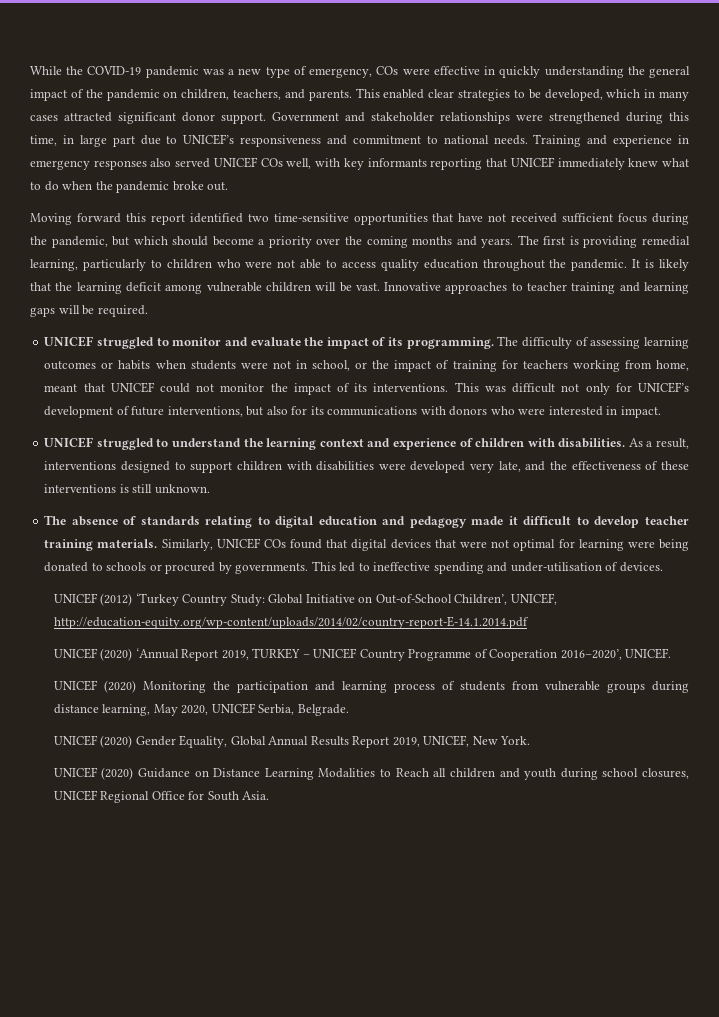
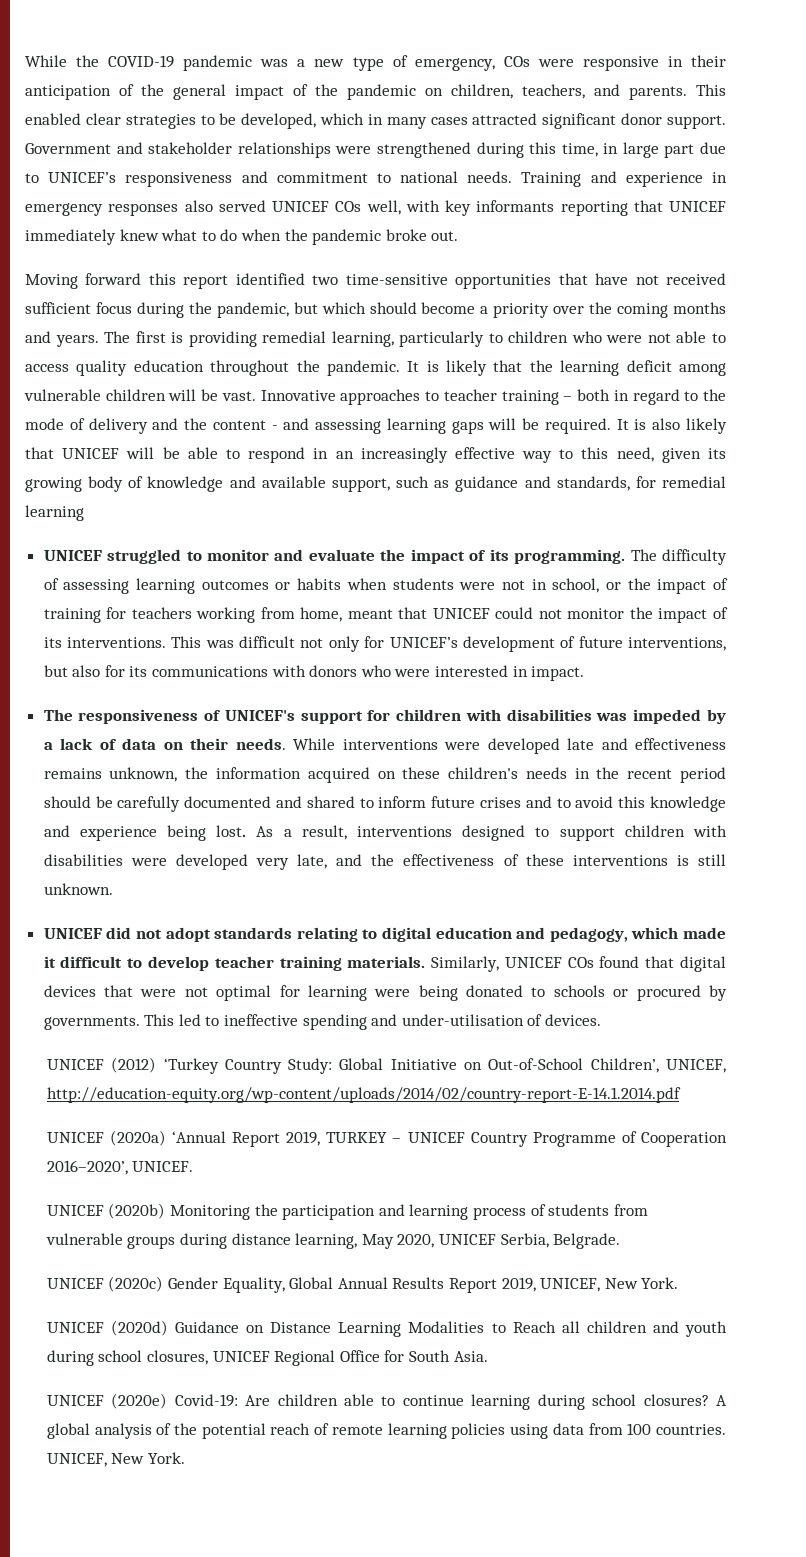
- While the COVID-19 pandemic was a new type of emergency, COs were effective in quickly understanding the general impact of the pandemic on children, teachers, and parents.
+ While the COVID-19 pandemic was a new type of emergency, COs were responsive in their anticipation of the general impact of the pandemic on children, teachers, and parents.
- Innovative approaches to teacher training and learning gaps will be required.
+ Innovative approaches to teacher training – both in regard to the mode of delivery and the content - and assessing learning gaps will be required. It is also likely that UNICEF will be able to respond in an increasingly effective way to this need, given its growing body of knowledge and available support, such as guidance and standards, for remedial learning
- UNICEF struggled to understand the learning context and experience of children with disabilities.
+ The responsiveness of UNICEF's support for children with disabilities was impeded by a lack of data on their needs. While interventions were developed late and effectiveness remains unknown, the information acquired on these children's needs in the recent period should be carefully documented and shared to inform future crises and to avoid this knowledge and experience being lost.
- The absence of standards relating to digital education and pedagogy made it difficult to develop teacher training materials.
+ UNICEF did not adopt standards relating to digital education and pedagogy, which made it difficult to develop teacher training materials.
- UNICEF (2020) ‘Annual Report 2019, TURKEY – UNICEF Country Programme of Cooperation 2016–2020’, UNICEF.
+ UNICEF (2020a) ‘Annual Report 2019, TURKEY – UNICEF Country Programme of Cooperation 2016–2020’, UNICEF.
- UNICEF (2020) Monitoring the participation and learning process of students from vulnerable groups during distance learning, May 2020, UNICEF Serbia, Belgrade.
+ UNICEF (2020b) Monitoring the participation and learning process of students from vulnerable groups during distance learning, May 2020, UNICEF Serbia, Belgrade.
- UNICEF (2020) Gender Equality, Global Annual Results Report 2019, UNICEF, New York.
+ UNICEF (2020c) Gender Equality, Global Annual Results Report 2019, UNICEF, New York.
- UNICEF (2020) Guidance on Distance Learning Modalities to Reach all children and youth during school closures, UNICEF Regional Office for South Asia.
+ UNICEF (2020d) Guidance on Distance Learning Modalities to Reach all children and youth during school closures, UNICEF Regional Office for South Asia.
+ UNICEF (2020e) Covid-19: Are children able to continue learning during school closures? A global analysis of the potential reach of remote learning policies using data from 100 countries. UNICEF, New York.

